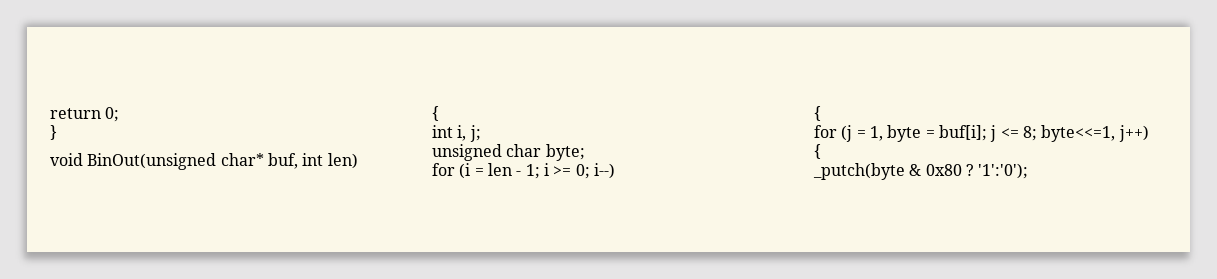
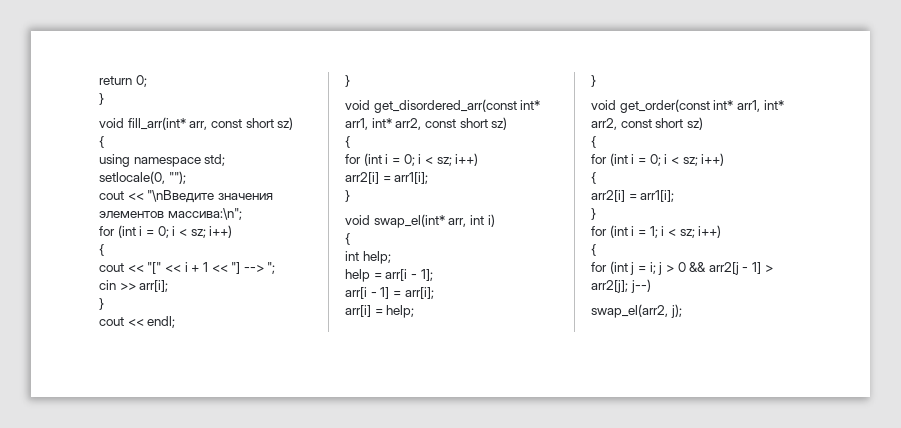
- void BinOut(unsigned char* buf, int len)
+ void fill_arr(int* arr, const short sz)
  {
- int i, j;
- unsigned char byte;
- for (i = len - 1; i >= 0; i--)
+ using namespace std;
+ setlocale(0, "");
+ cout << "\nВведите значения элементов массива:\n";
+ for (int i = 0; i < sz; i++)
  {
- for (j = 1, byte = buf[i]; j <= 8; byte<<=1, j++)
+ cout << "[" << i + 1 << "] --> ";
+ cin >> arr[i];
+ }
+ cout << endl;
+ }
+ void get_disordered_arr(const int* arr1, int* arr2, const short sz)
  {
- _putch(byte & 0x80 ? '1':'0');
+ for (int i = 0; i < sz; i++)
+ arr2[i] = arr1[i];
+ }
+ void swap_el(int* arr, int i)
+ {
+ int help;
+ help = arr[i - 1];
+ arr[i - 1] = arr[i];
+ arr[i] = help;
+ }
+ void get_order(const int* arr1, int* arr2, const short sz)
+ {
+ for (int i = 0; i < sz; i++)
+ {
+ arr2[i] = arr1[i];
+ }
+ for (int i = 1; i < sz; i++)
+ {
+ for (int j = i; j > 0 && arr2[j - 1] > arr2[j]; j--)
+ swap_el(arr2, j);

